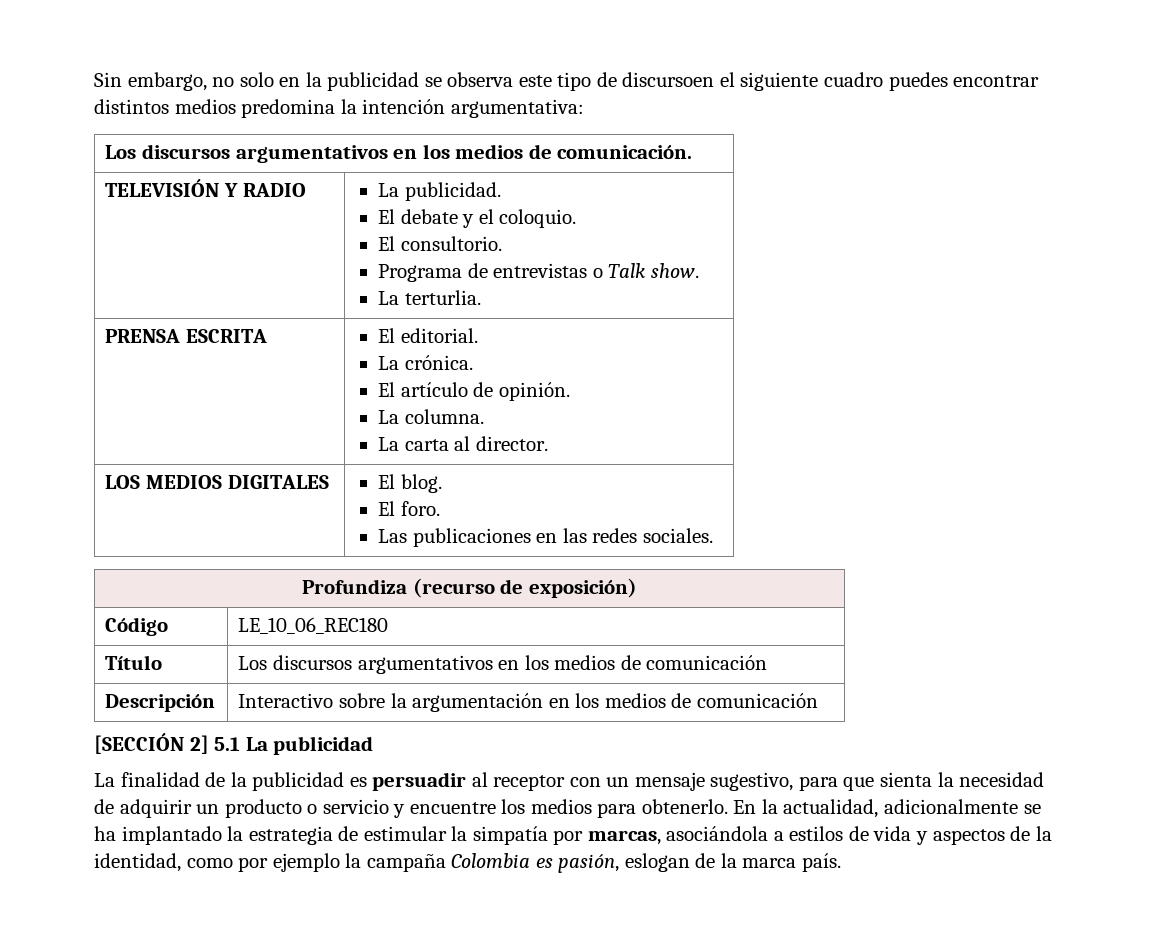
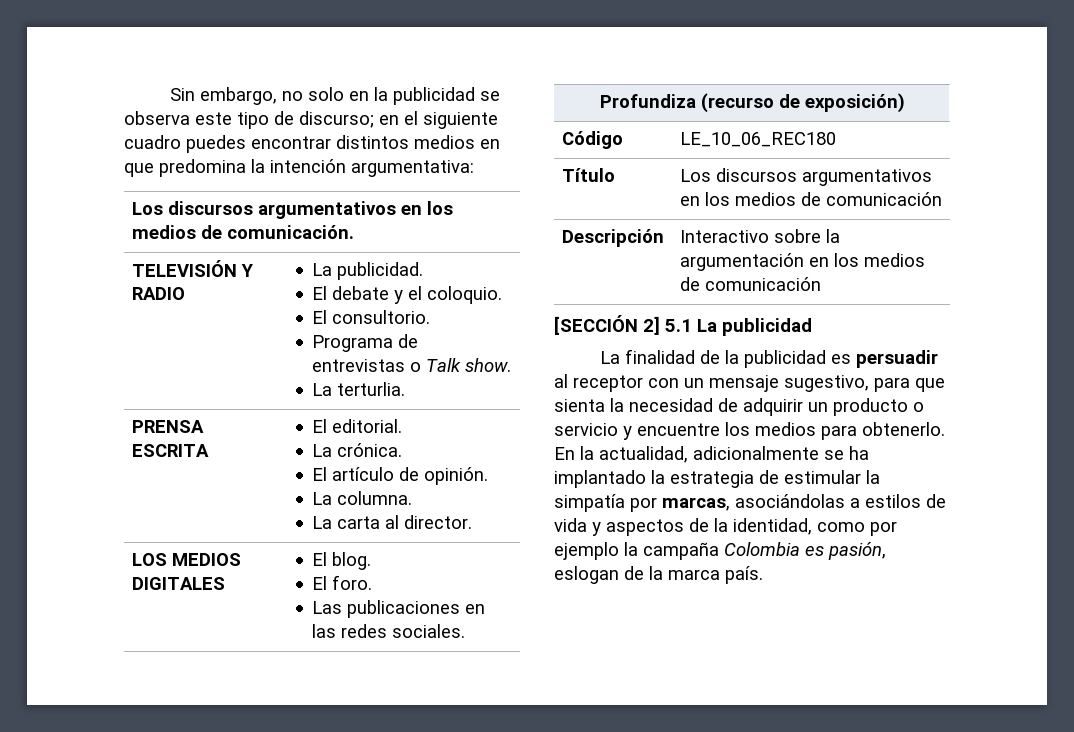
- Sin embargo, no solo en la publicidad se observa este tipo de discursoen el siguiente cuadro puedes encontrar distintos medios predomina la intención argumentativa:
+ Sin embargo, no solo en la publicidad se observa este tipo de discurso; en el siguiente cuadro puedes encontrar distintos medios en que predomina la intención argumentativa:
- En la actualidad, adicionalmente se ha implantado la estrategia de estimular la simpatía por marcas, asociándola a estilos de vida y aspectos de la identidad, como por ejemplo la campaña Colombia es pasión, eslogan de la marca país.
+ En la actualidad, adicionalmente se ha implantado la estrategia de estimular la simpatía por marcas, asociándolas a estilos de vida y aspectos de la identidad, como por ejemplo la campaña Colombia es pasión, eslogan de la marca país.

